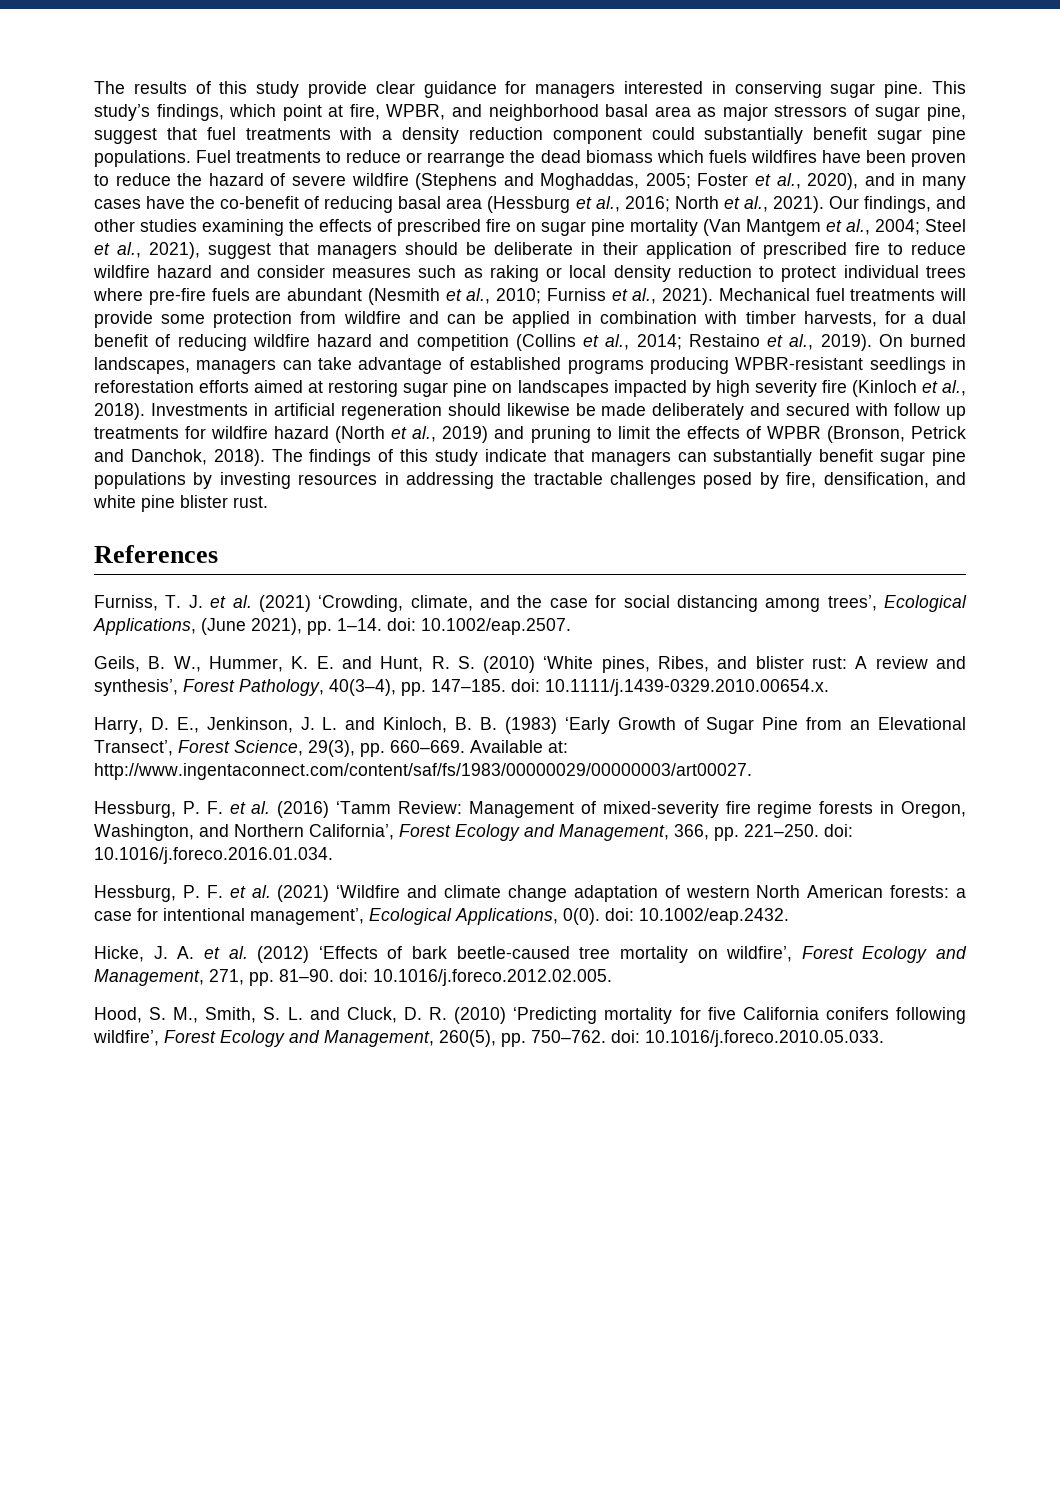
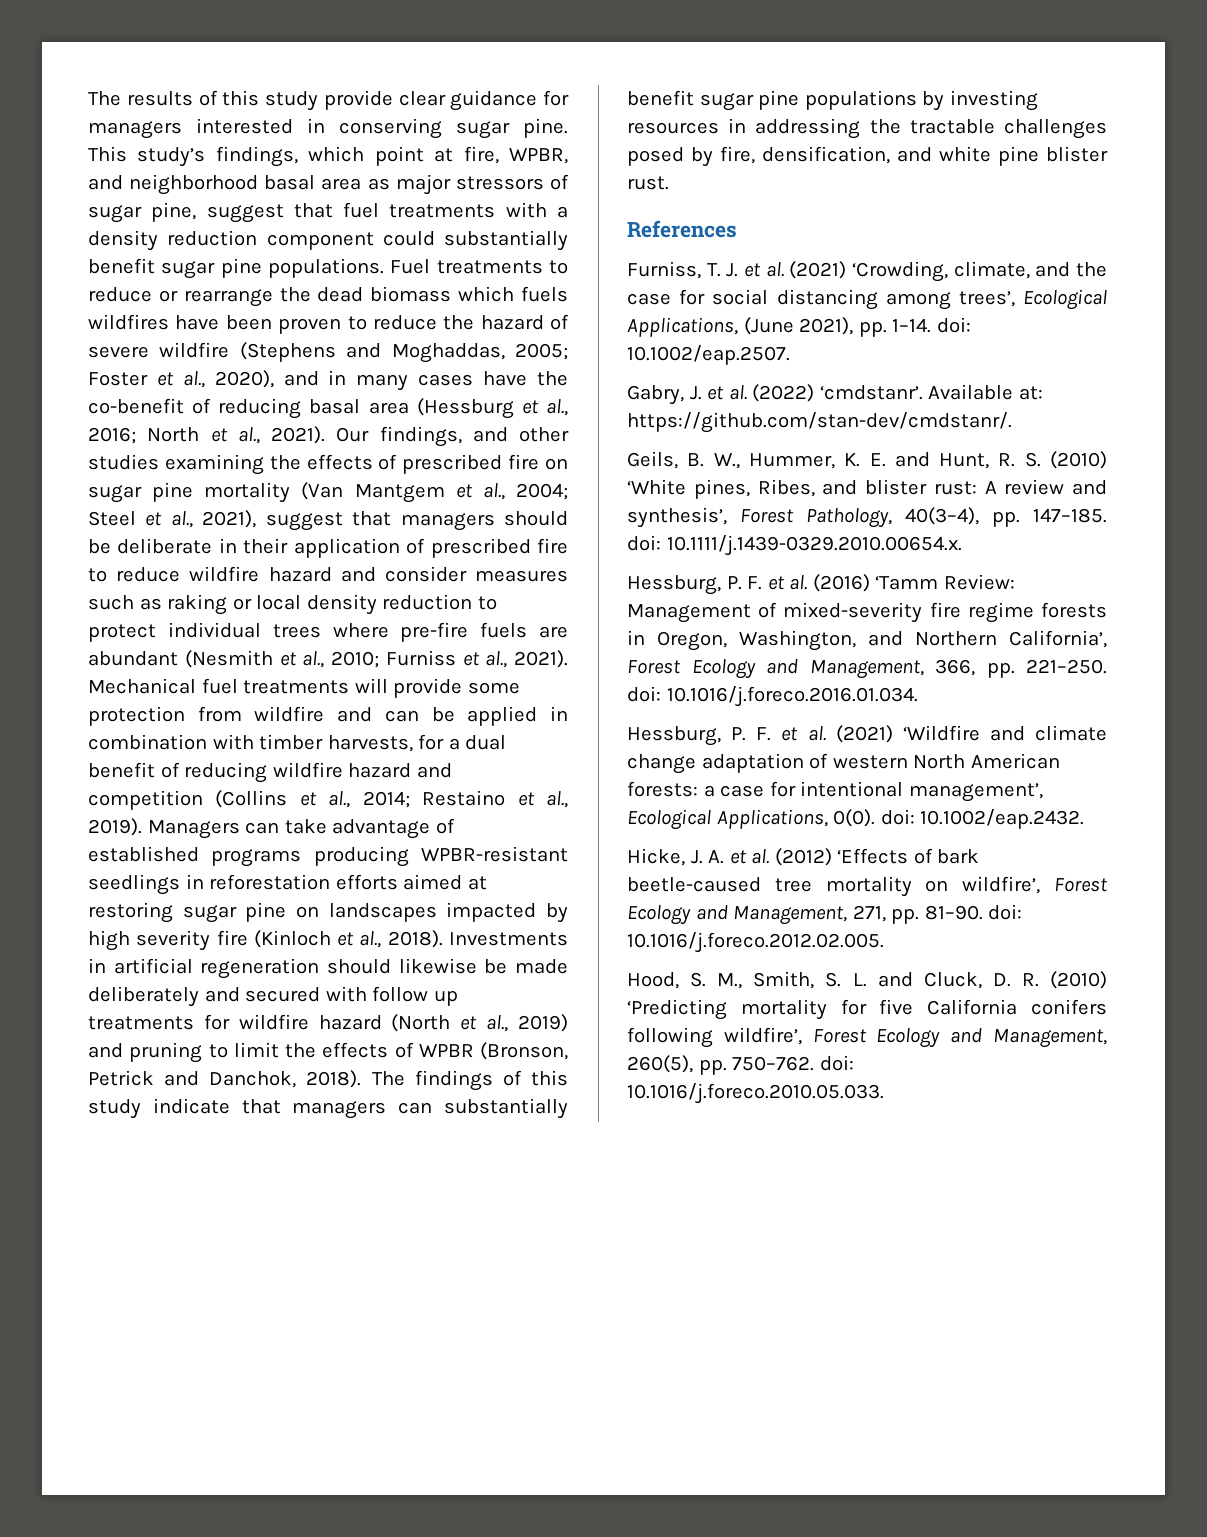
- On burned landscapes, managers can take advantage of established programs producing WPBR-resistant seedlings in reforestation efforts aimed at restoring sugar pine on landscapes impacted by high severity fire (Kinloch et al., 2018).
+ Managers can take advantage of established programs producing WPBR-resistant seedlings in reforestation efforts aimed at restoring sugar pine on landscapes impacted by high severity fire (Kinloch et al., 2018).
+ Gabry, J. et al. (2022) ‘cmdstanr’. Available at: https://github.com/stan-dev/cmdstanr/.
- Harry, D. E., Jenkinson, J. L. and Kinloch, B. B. (1983) ‘Early Growth of Sugar Pine from an Elevational Transect’, Forest Science, 29(3), pp. 660–669. Available at: http://www.ingentaconnect.com/content/saf/fs/1983/00000029/00000003/art00027.

